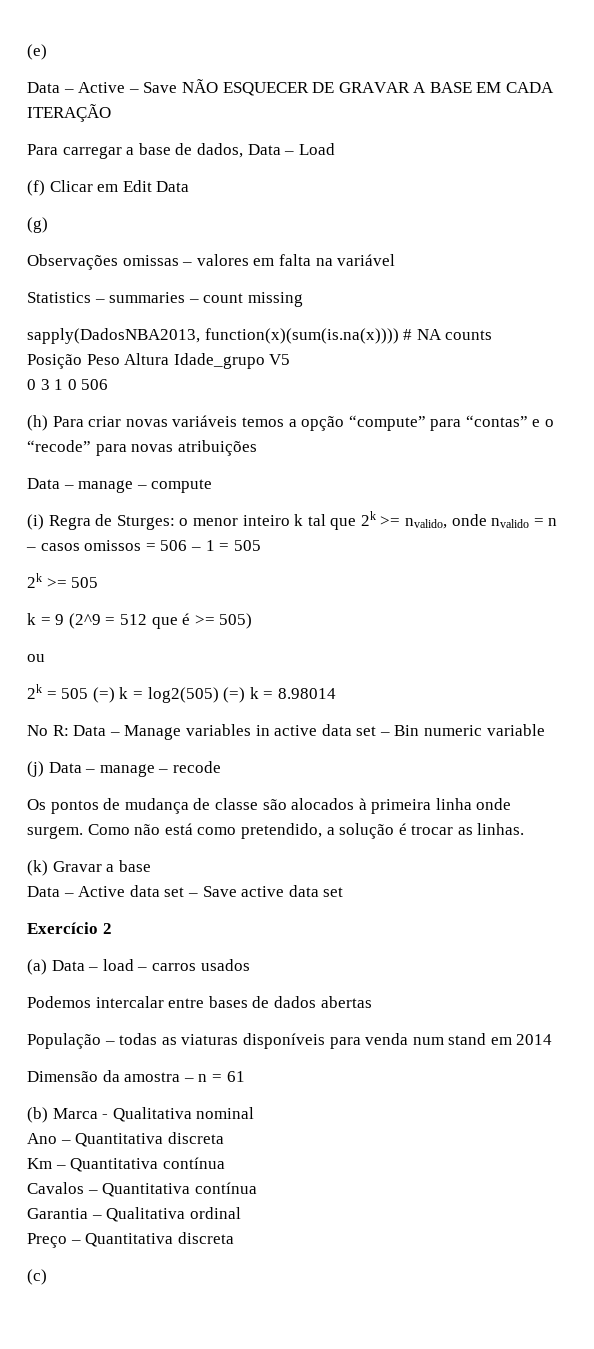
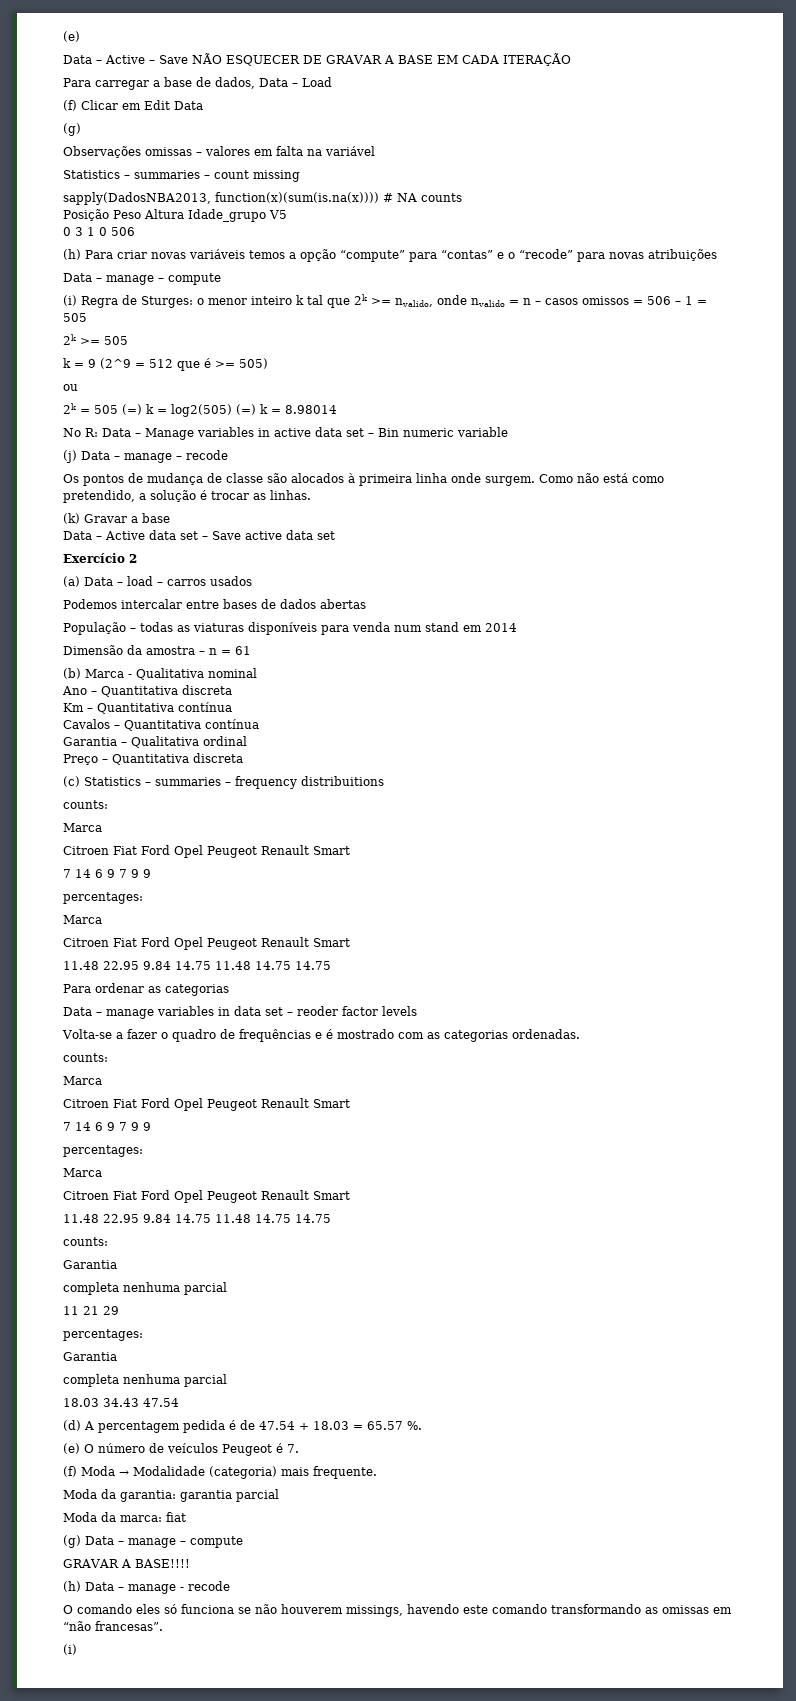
- (c)
+ (c) Statistics – summaries – frequency distribuitions
+ counts:
+ Marca
+ Citroen Fiat Ford Opel Peugeot Renault Smart
+ 7 14 6 9 7 9 9
+ percentages:
+ Marca
+ Citroen Fiat Ford Opel Peugeot Renault Smart
+ 11.48 22.95 9.84 14.75 11.48 14.75 14.75
+ Para ordenar as categorias
+ Data – manage variables in data set – reoder factor levels
+ Volta-se a fazer o quadro de frequências e é mostrado com as categorias ordenadas.
+ counts:
+ Marca
+ Citroen Fiat Ford Opel Peugeot Renault Smart
+ 7 14 6 9 7 9 9
+ percentages:
+ Marca
+ Citroen Fiat Ford Opel Peugeot Renault Smart
+ 11.48 22.95 9.84 14.75 11.48 14.75 14.75
+ counts:
+ Garantia
+ completa nenhuma parcial
+ 11 21 29
+ percentages:
+ Garantia
+ completa nenhuma parcial
+ 18.03 34.43 47.54
+ (d) A percentagem pedida é de 47.54 + 18.03 = 65.57 %.
+ (e) O número de veículos Peugeot é 7.
+ (f) Moda → Modalidade (categoria) mais frequente.
+ Moda da garantia: garantia parcial
+ Moda da marca: fiat
+ (g) Data – manage – compute
+ GRAVAR A BASE!!!!
+ (h) Data – manage - recode
+ O comando eles só funciona se não houverem missings, havendo este comando transformando as omissas em “não francesas”.
+ (i)

